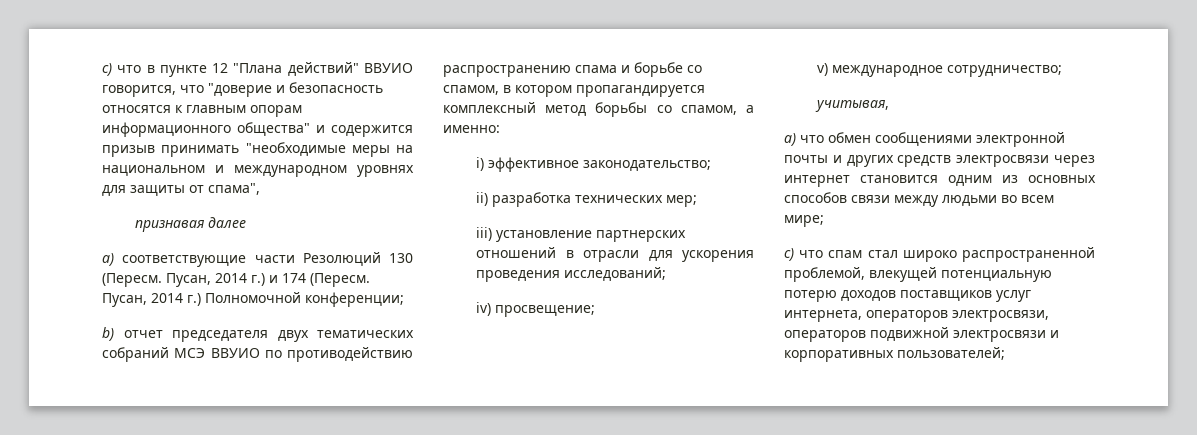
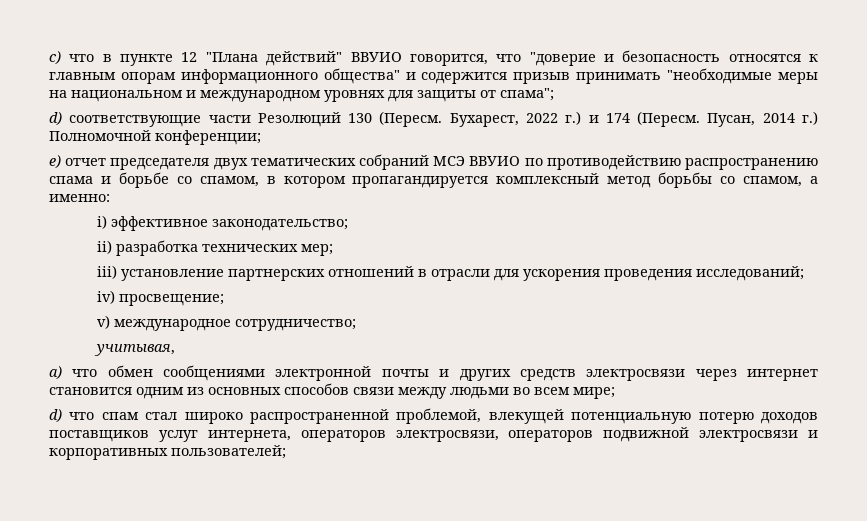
- с) что в пункте 12 "Плана действий" ВВУИО говорится, что "доверие и безопасность относятся к главным опорам информационного общества" и содержится призыв принимать "необходимые меры на национальном и международном уровнях для защиты от спама",
- признавая далее
- а) соответствующие части Резолюций 130 (Пересм.
+ с) что в пункте 12 "Плана действий" ВВУИО говорится, что "доверие и безопасность относятся к главным опорам информационного общества" и содержится призыв принимать "необходимые меры на национальном и международном уровнях для защиты от спама";
+ d) соответствующие части Резолюций 130 (Пересм.
- Пусан, 2014 г.) и 174 (Пересм.
+ Бухарест, 2022 г.) и 174 (Пересм.
- b) отчет председателя двух тематических собраний МСЭ ВВУИО по противодействию распространению спама и борьбе со спамом, в котором пропагандируется комплексный метод борьбы со спамом, а именно:
+ e) отчет председателя двух тематических собраний МСЭ ВВУИО по противодействию распространению спама и борьбе со спамом, в котором пропагандируется комплексный метод борьбы со спамом, а именно:
- c) что спам стал широко распространенной проблемой, влекущей потенциальную потерю доходов поставщиков услуг интернета, операторов электросвязи, операторов подвижной электросвязи и корпоративных пользователей;
+ d) что спам стал широко распространенной проблемой, влекущей потенциальную потерю доходов поставщиков услуг интернета, операторов электросвязи, операторов подвижной электросвязи и корпоративных пользователей;

